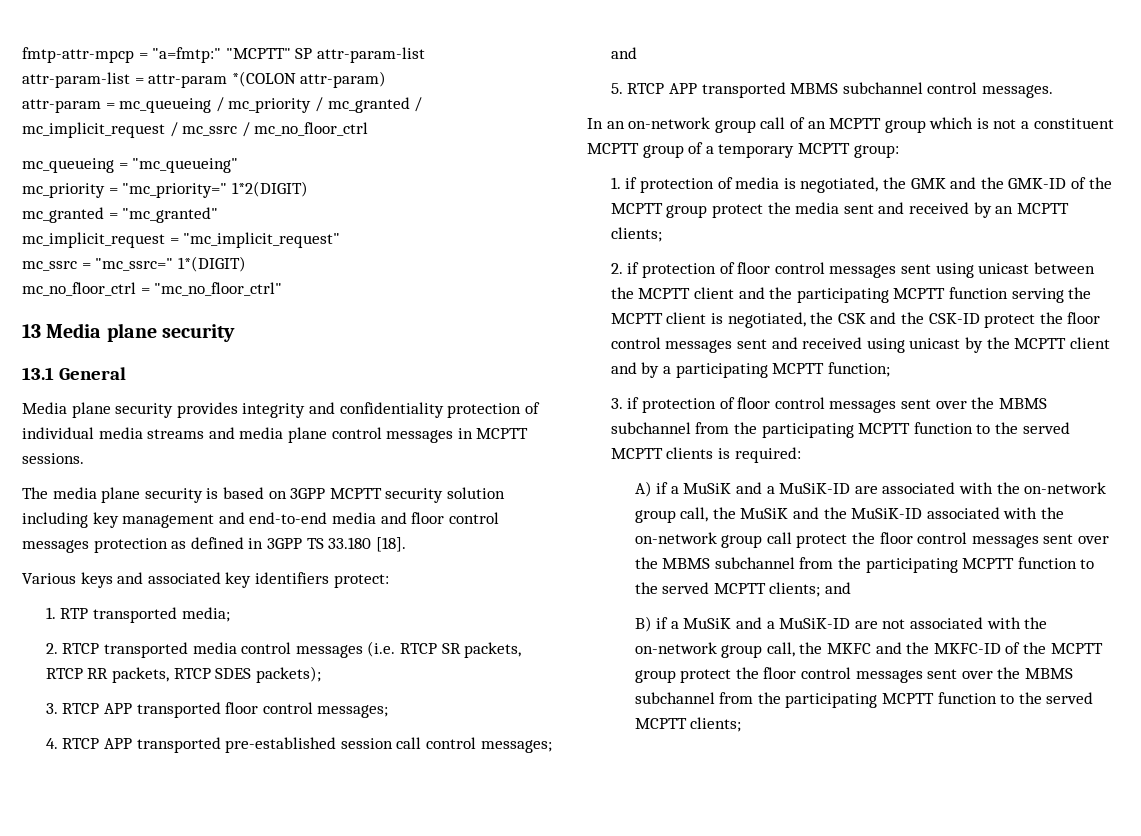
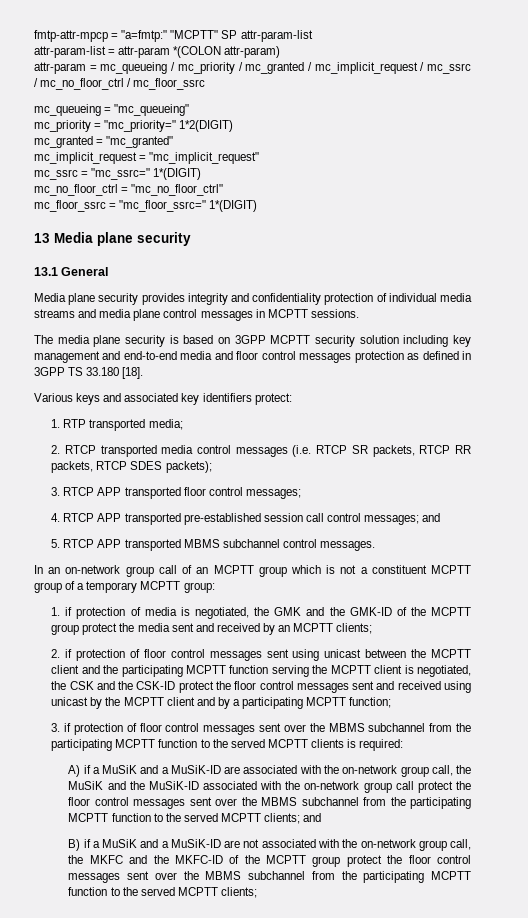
- attr-param = mc_queueing / mc_priority / mc_granted / mc_implicit_request / mc_ssrc / mc_no_floor_ctrl
+ attr-param = mc_queueing / mc_priority / mc_granted / mc_implicit_request / mc_ssrc / mc_no_floor_ctrl / mc_floor_ssrc
+ mc_floor_ssrc = "mc_floor_ssrc=" 1*(DIGIT)

